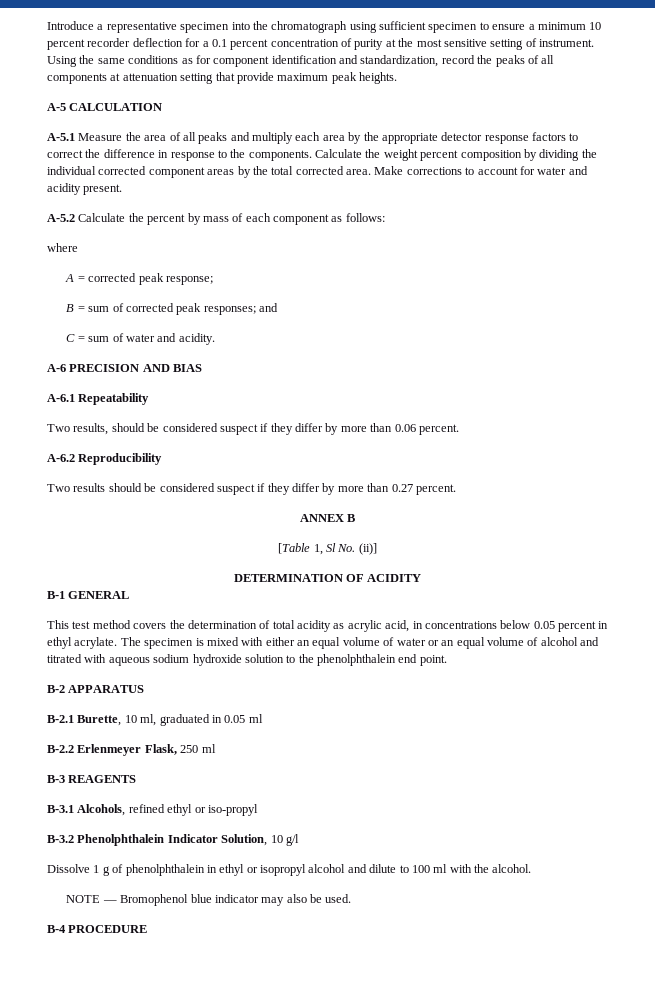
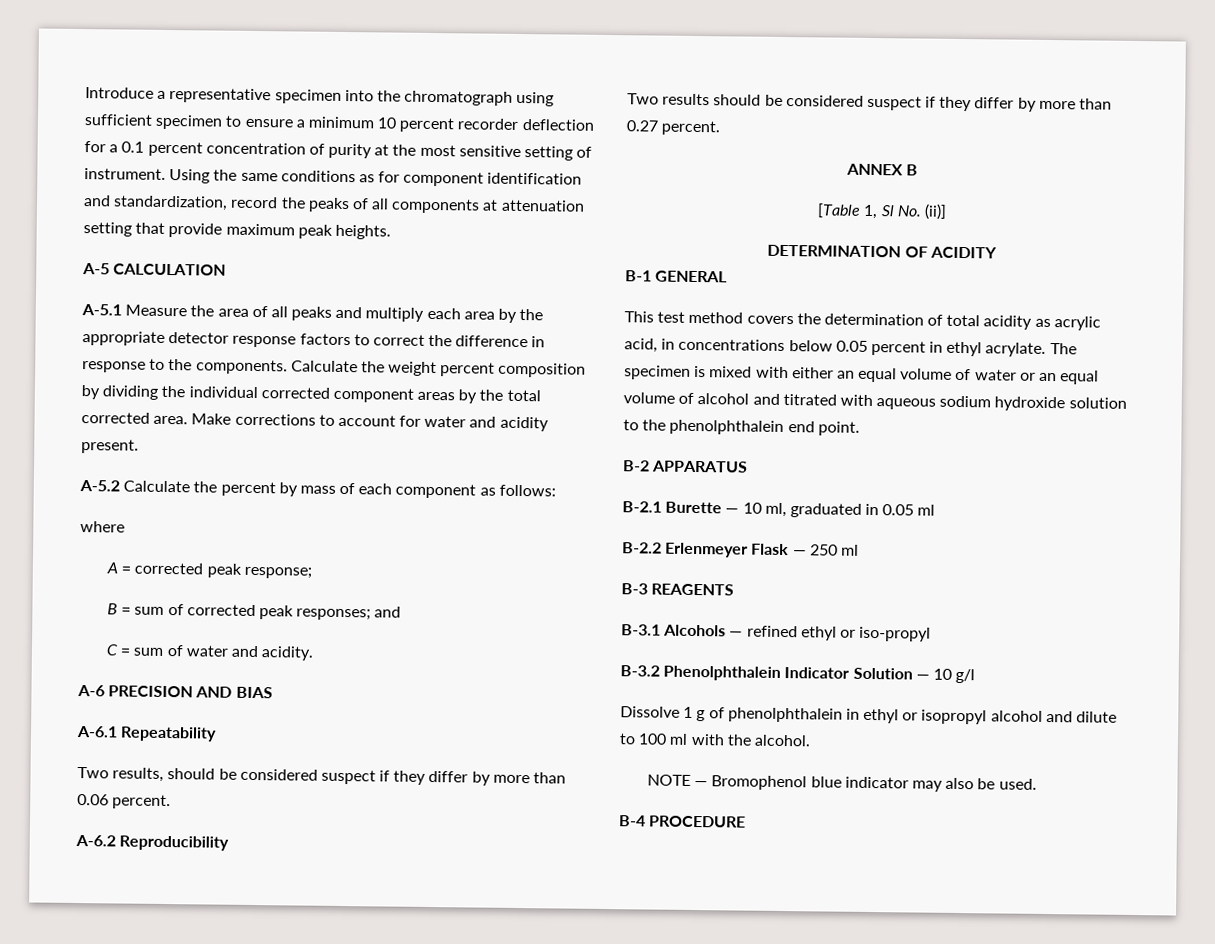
- B-2.1 Burette, 10 ml, graduated in 0.05 ml
+ B-2.1 Burette — 10 ml, graduated in 0.05 ml
- B-2.2 Erlenmeyer Flask, 250 ml
+ B-2.2 Erlenmeyer Flask — 250 ml
- B-3.1 Alcohols, refined ethyl or iso-propyl
+ B-3.1 Alcohols — refined ethyl or iso-propyl
- B-3.2 Phenolphthalein Indicator Solution, 10 g/l
+ B-3.2 Phenolphthalein Indicator Solution — 10 g/l

